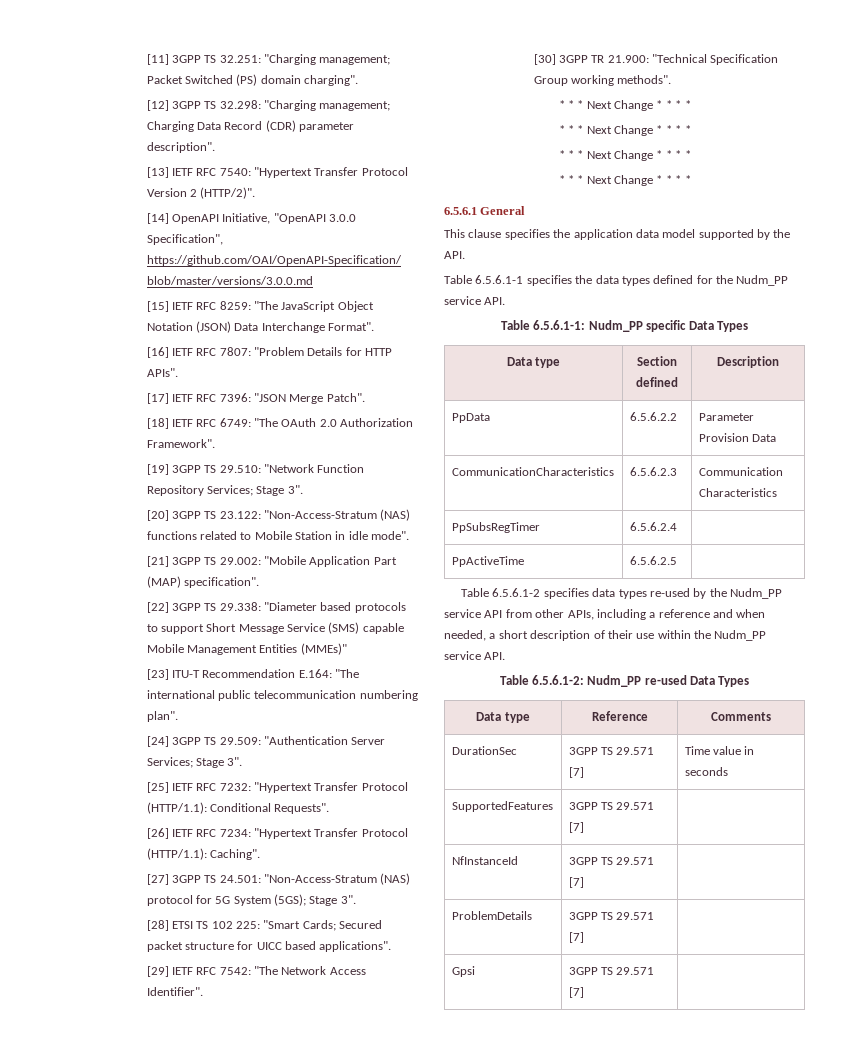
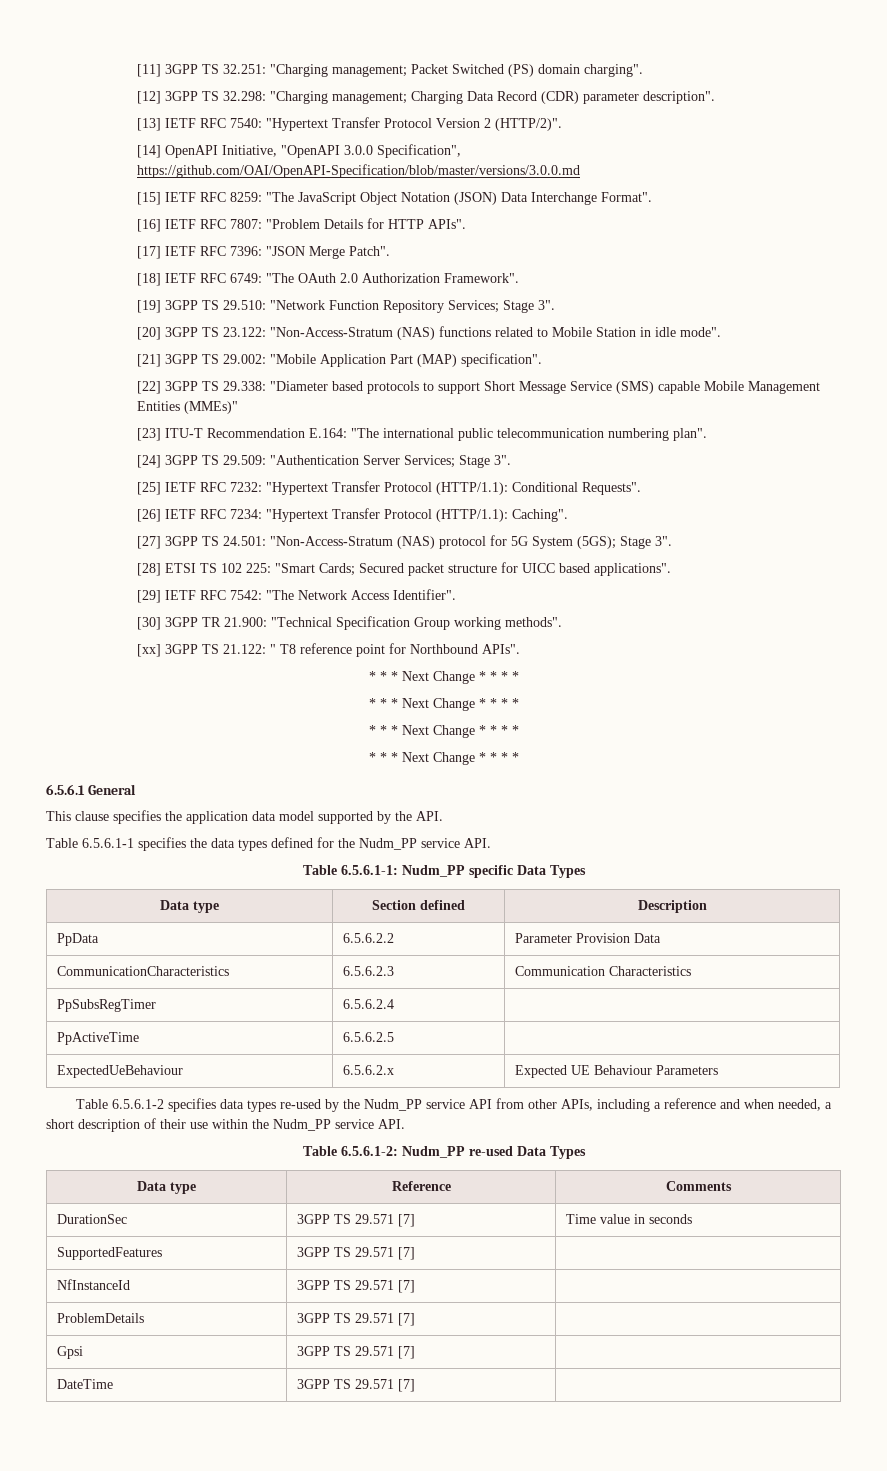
+ [xx] 3GPP TS 21.122: " T8 reference point for Northbound APIs".
+ ExpectedUeBehaviour | 6.5.6.2.x | Expected UE Behaviour Parameters
+ DateTime | 3GPP TS 29.571 [7] |

